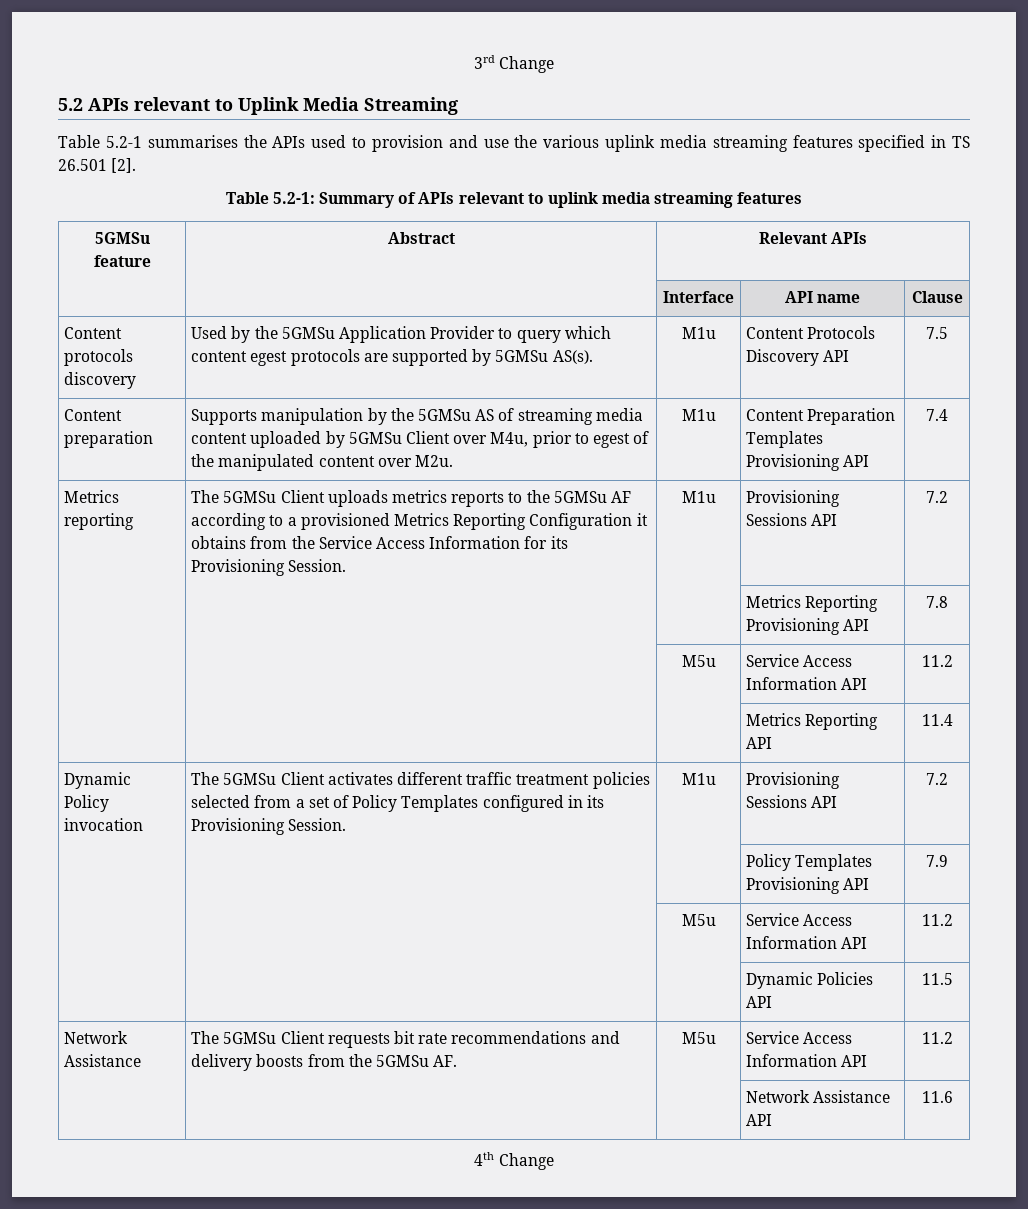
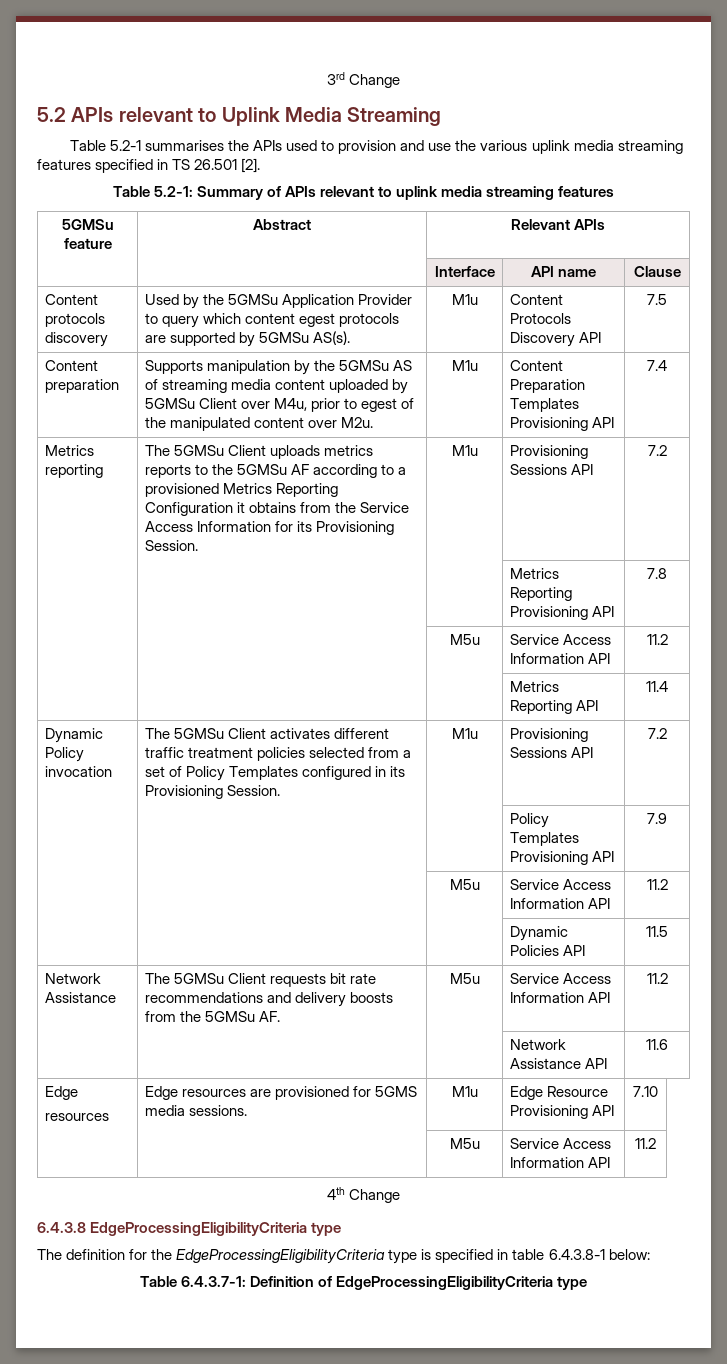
  | | | Network Assistance API | 11.6
+ Edge
+ resources | Edge resources are provisioned for 5GMS media sessions. | M1u | Edge Resource Provisioning API | 7.10
+ | | M5u | Service Access Information API | 11.2
  4th Change
+ 6.4.3.8 EdgeProcessingEligibilityCriteria type
+ The definition for the EdgeProcessingEligibilityCriteria type is specified in table 6.4.3.8-1 below:
+ Table 6.4.3.7-1: Definition of EdgeProcessingEligibilityCriteria type

